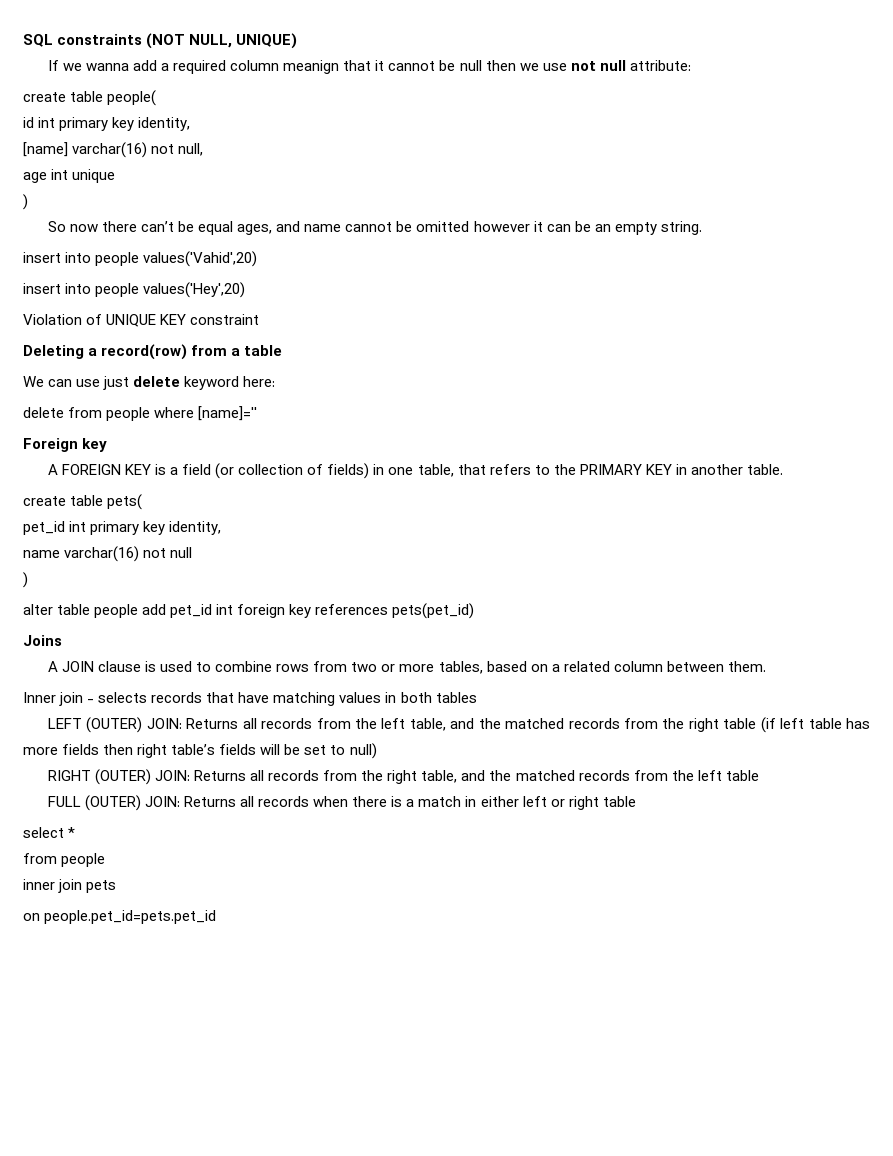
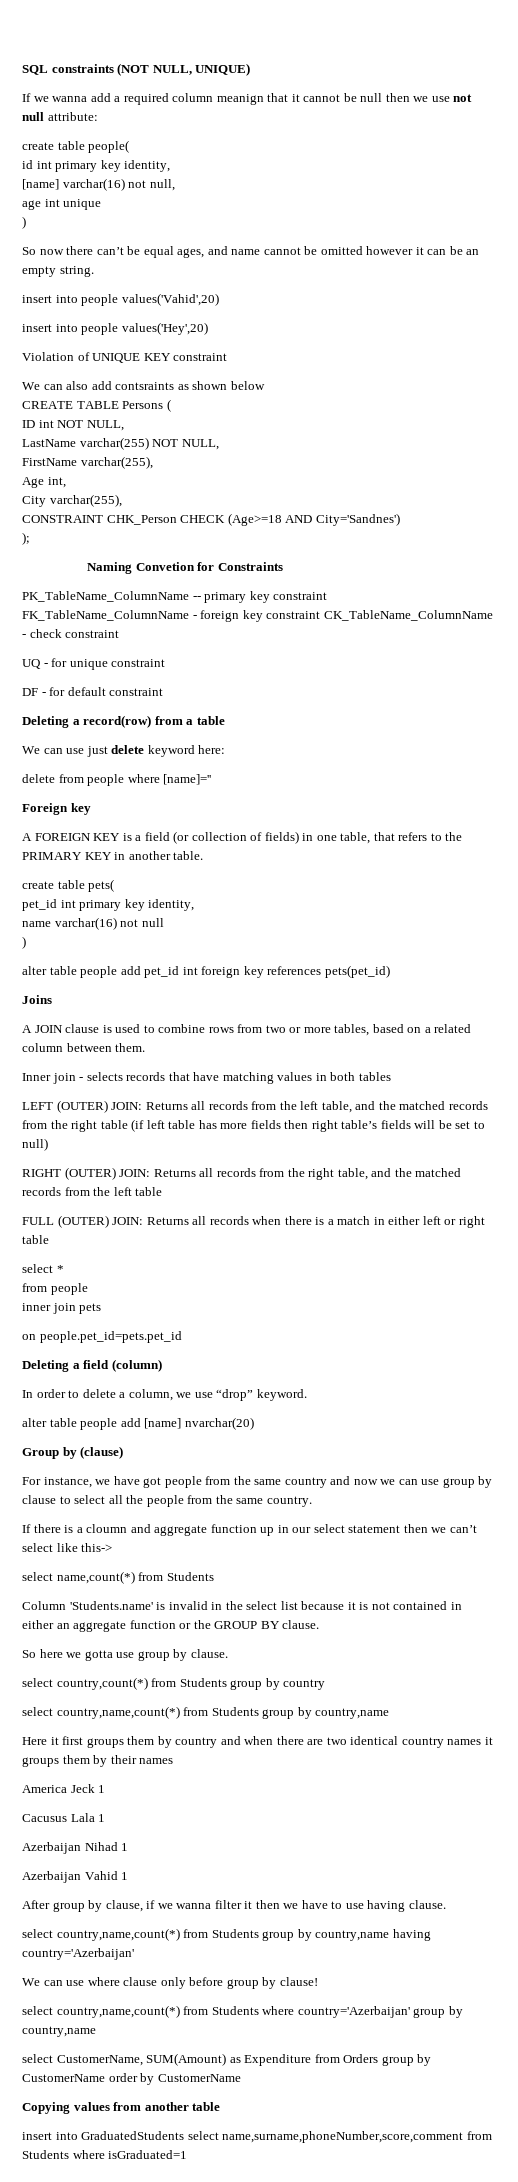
+ We can also add contsraints as shown below
+ CREATE TABLE Persons (
+ ID int NOT NULL,
+ LastName varchar(255) NOT NULL,
+ FirstName varchar(255),
+ Age int,
+ City varchar(255),
+ CONSTRAINT CHK_Person CHECK (Age>=18 AND City='Sandnes')
+ );
+ Naming Convetion for Constraints
+ PK_TableName_ColumnName -- primary key constraint FK_TableName_ColumnName - foreign key constraint CK_TableName_ColumnName - check constraint
+ UQ - for unique constraint
+ DF - for default constraint
+ Deleting a field (column)
+ In order to delete a column, we use “drop” keyword.
+ alter table people add [name] nvarchar(20)
+ Group by (clause)
+ For instance, we have got people from the same country and now we can use group by clause to select all the people from the same country.
+ If there is a cloumn and aggregate function up in our select statement then we can’t select like this->
+ select name,count(*) from Students
+ Column 'Students.name' is invalid in the select list because it is not contained in either an aggregate function or the GROUP BY clause.
+ So here we gotta use group by clause.
+ select country,count(*) from Students group by country
+ select country,name,count(*) from Students group by country,name
+ Here it first groups them by country and when there are two identical country names it groups them by their names
+ America Jeck 1
+ Cacusus Lala 1
+ Azerbaijan Nihad 1
+ Azerbaijan Vahid 1
+ After group by clause, if we wanna filter it then we have to use having clause.
+ select country,name,count(*) from Students group by country,name having country='Azerbaijan'
+ We can use where clause only before group by clause!
+ select country,name,count(*) from Students where country='Azerbaijan' group by country,name
+ select CustomerName, SUM(Amount) as Expenditure from Orders group by CustomerName order by CustomerName
+ Copying values from another table
+ insert into GraduatedStudents select name,surname,phoneNumber,score,comment from Students where isGraduated=1

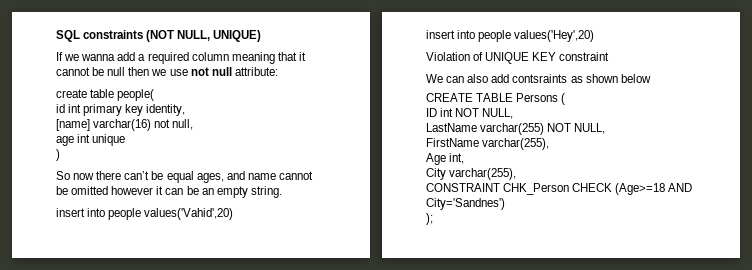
- If we wanna add a required column meanign that it cannot be null then we use not null attribute:
+ If we wanna add a required column meaning that it cannot be null then we use not null attribute:
- Naming Convetion for Constraints
- PK_TableName_ColumnName -- primary key constraint FK_TableName_ColumnName - foreign key constraint CK_TableName_ColumnName - check constraint
- UQ - for unique constraint
- DF - for default constraint
- Deleting a record(row) from a table
- We can use just delete keyword here:
- delete from people where [name]=''
- Foreign key
- A FOREIGN KEY is a field (or collection of fields) in one table, that refers to the PRIMARY KEY in another table.
- create table pets(
- pet_id int primary key identity,
- name varchar(16) not null
- )
- alter table people add pet_id int foreign key references pets(pet_id)
- Joins
- A JOIN clause is used to combine rows from two or more tables, based on a related column between them.
- Inner join - selects records that have matching values in both tables
- LEFT (OUTER) JOIN: Returns all records from the left table, and the matched records from the right table (if left table has more fields then right table’s fields will be set to null)
- RIGHT (OUTER) JOIN: Returns all records from the right table, and the matched records from the left table
- FULL (OUTER) JOIN: Returns all records when there is a match in either left or right table
- select *
- from people
- inner join pets
- on people.pet_id=pets.pet_id
- Deleting a field (column)
- In order to delete a column, we use “drop” keyword.
- alter table people add [name] nvarchar(20)
- Group by (clause)
- For instance, we have got people from the same country and now we can use group by clause to select all the people from the same country.
- If there is a cloumn and aggregate function up in our select statement then we can’t select like this->
- select name,count(*) from Students
- Column 'Students.name' is invalid in the select list because it is not contained in either an aggregate function or the GROUP BY clause.
- So here we gotta use group by clause.
- select country,count(*) from Students group by country
- select country,name,count(*) from Students group by country,name
- Here it first groups them by country and when there are two identical country names it groups them by their names
- America Jeck 1
- Cacusus Lala 1
- Azerbaijan Nihad 1
- Azerbaijan Vahid 1
- After group by clause, if we wanna filter it then we have to use having clause.
- select country,name,count(*) from Students group by country,name having country='Azerbaijan'
- We can use where clause only before group by clause!
- select country,name,count(*) from Students where country='Azerbaijan' group by country,name
- select CustomerName, SUM(Amount) as Expenditure from Orders group by CustomerName order by CustomerName
- Copying values from another table
- insert into GraduatedStudents select name,surname,phoneNumber,score,comment from Students where isGraduated=1

